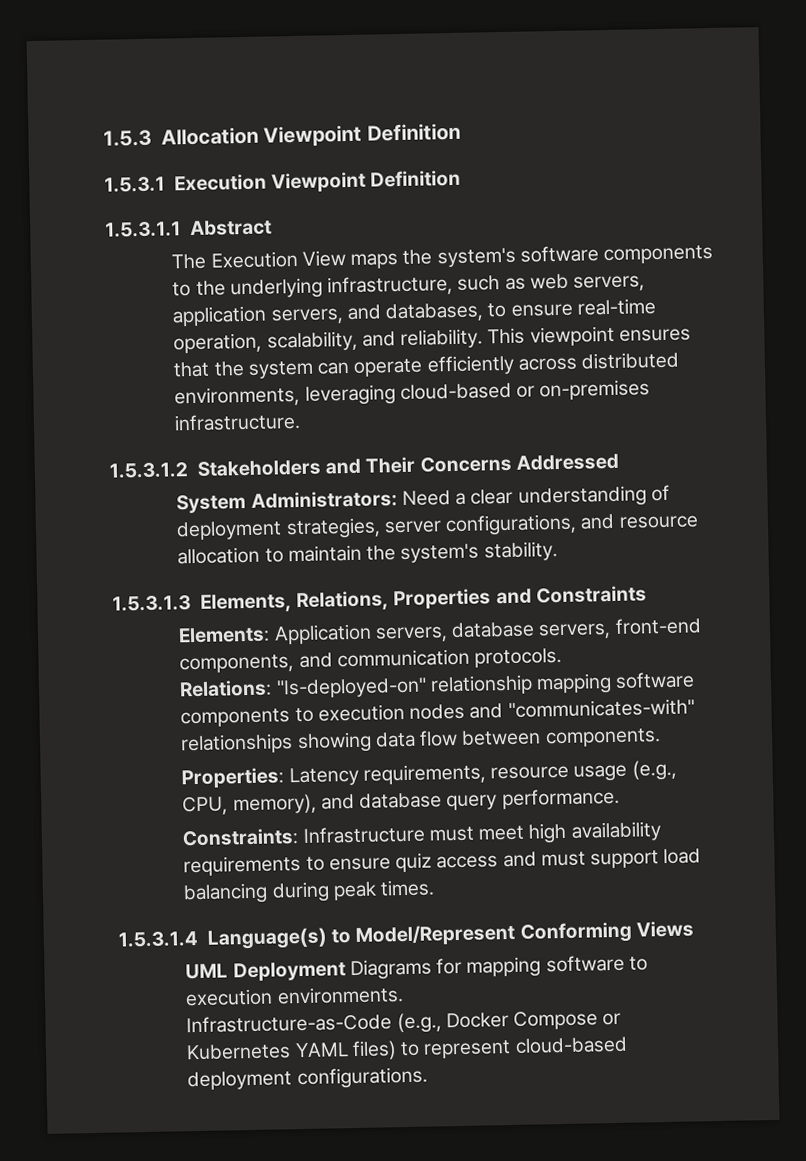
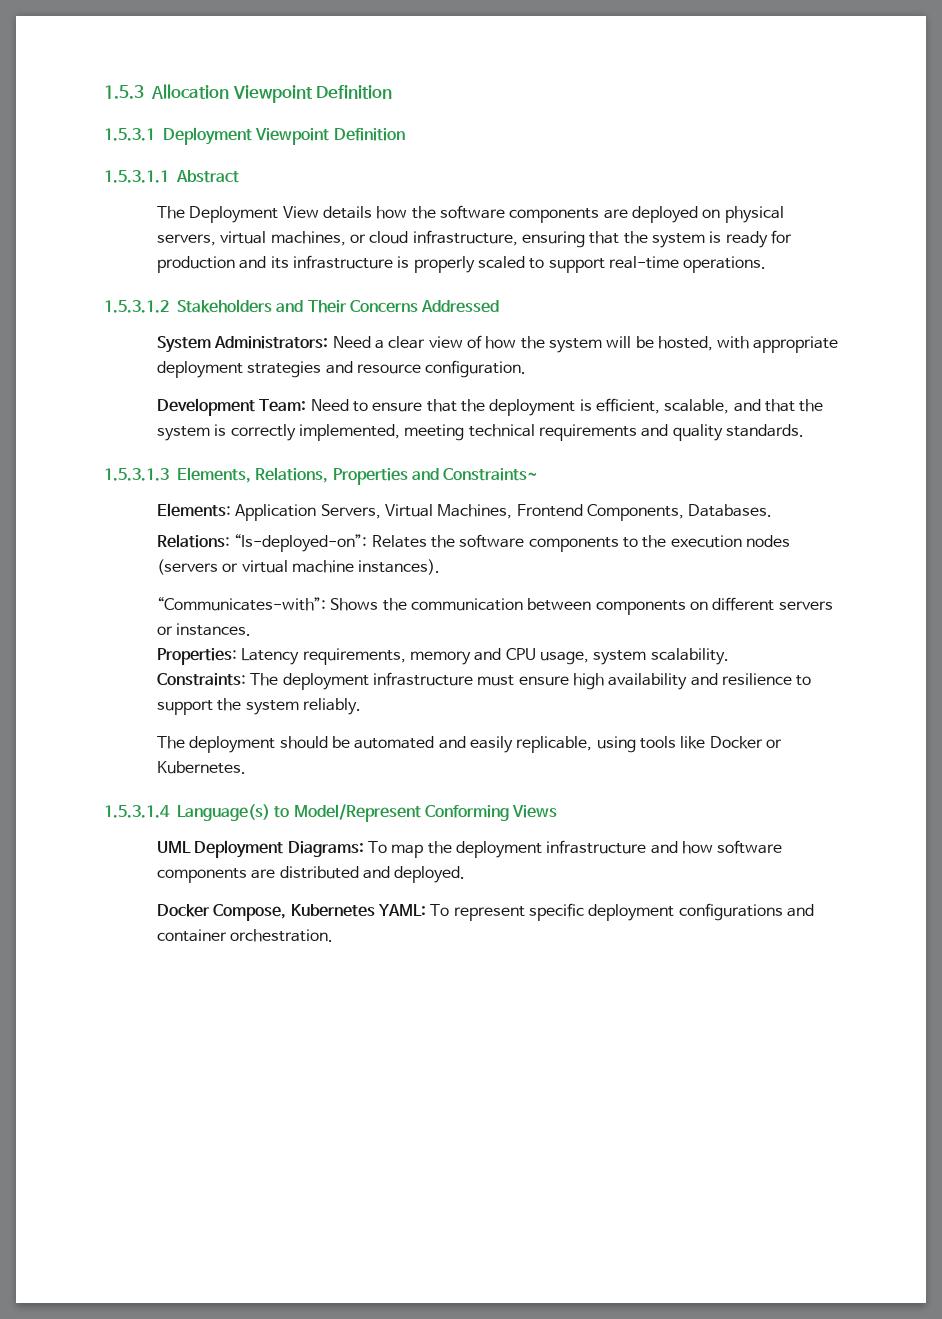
- 1.5.3.1 Execution Viewpoint Definition
+ 1.5.3.1 Deployment Viewpoint Definition
- The Execution View maps the system's software components to the underlying infrastructure, such as web servers, application servers, and databases, to ensure real-time operation, scalability, and reliability. This viewpoint ensures that the system can operate efficiently across distributed environments, leveraging cloud-based or on-premises infrastructure.
+ The Deployment View details how the software components are deployed on physical servers, virtual machines, or cloud infrastructure, ensuring that the system is ready for production and its infrastructure is properly scaled to support real-time operations.
- System Administrators: Need a clear understanding of deployment strategies, server configurations, and resource allocation to maintain the system's stability.
+ System Administrators: Need a clear view of how the system will be hosted, with appropriate deployment strategies and resource configuration.
+ Development Team: Need to ensure that the deployment is efficient, scalable, and that the system is correctly implemented, meeting technical requirements and quality standards.
- 1.5.3.1.3 Elements, Relations, Properties and Constraints
+ 1.5.3.1.3 Elements, Relations, Properties and Constraints~
- Elements: Application servers, database servers, front-end components, and communication protocols.
- Relations: "Is-deployed-on" relationship mapping software components to execution nodes and "communicates-with" relationships showing data flow between components.
- Properties: Latency requirements, resource usage (e.g., CPU, memory), and database query performance.
- Constraints: Infrastructure must meet high availability requirements to ensure quiz access and must support load balancing during peak times.
+ Elements: Application Servers, Virtual Machines, Frontend Components, Databases.
+ Relations: “Is-deployed-on”: Relates the software components to the execution nodes (servers or virtual machine instances).
+ “Communicates-with”: Shows the communication between components on different servers or instances.
+ Properties: Latency requirements, memory and CPU usage, system scalability.
+ Constraints: The deployment infrastructure must ensure high availability and resilience to support the system reliably.
+ The deployment should be automated and easily replicable, using tools like Docker or Kubernetes.
- UML Deployment Diagrams for mapping software to execution environments.
- Infrastructure-as-Code (e.g., Docker Compose or Kubernetes YAML files) to represent cloud-based deployment configurations.
+ UML Deployment Diagrams: To map the deployment infrastructure and how software components are distributed and deployed.
+ Docker Compose, Kubernetes YAML: To represent specific deployment configurations and container orchestration.

